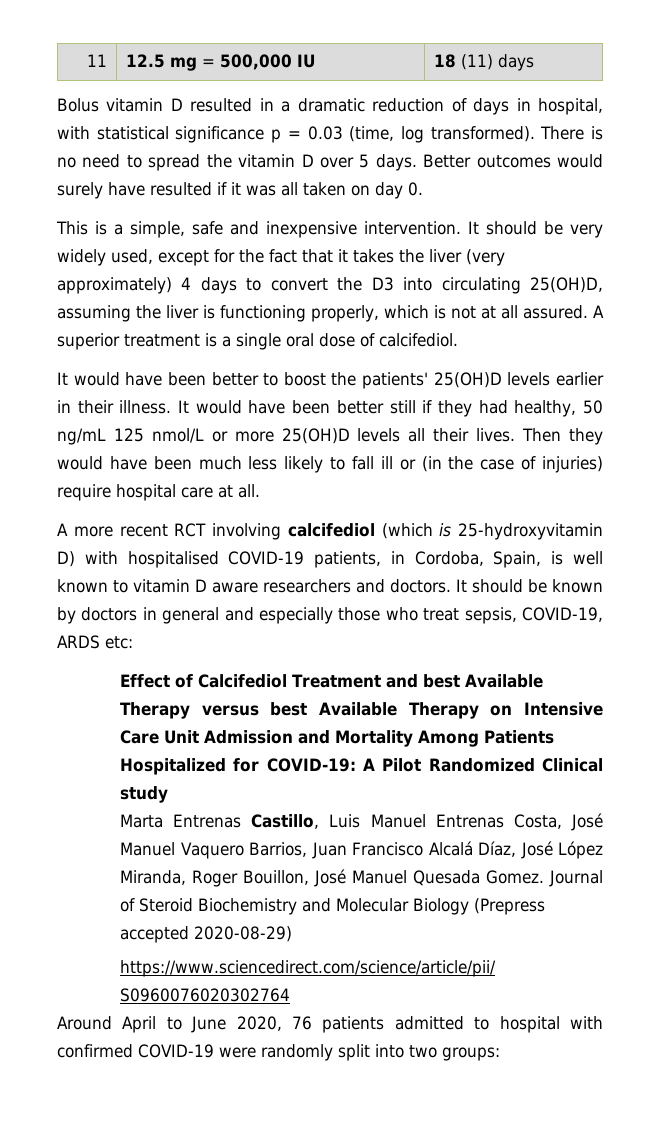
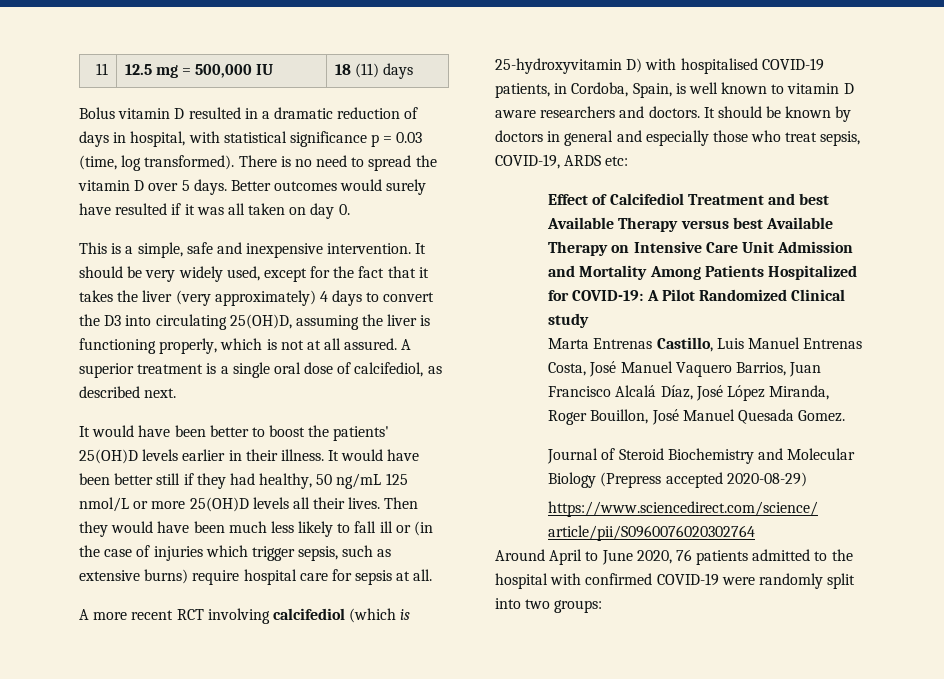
- A superior treatment is a single oral dose of calcifediol.
+ A superior treatment is a single oral dose of calcifediol, as described next.
- Then they would have been much less likely to fall ill or (in the case of injuries) require hospital care at all.
+ Then they would have been much less likely to fall ill or (in the case of injuries which trigger sepsis, such as extensive burns) require hospital care for sepsis at all.
- Marta Entrenas Castillo, Luis Manuel Entrenas Costa, José Manuel Vaquero Barrios, Juan Francisco Alcalá Díaz, José López Miranda, Roger Bouillon, José Manuel Quesada Gomez. Journal of Steroid Biochemistry and Molecular Biology (Prepress accepted 2020-08-29)
+ Marta Entrenas Castillo, Luis Manuel Entrenas Costa, José Manuel Vaquero Barrios, Juan Francisco Alcalá Díaz, José López Miranda, Roger Bouillon, José Manuel Quesada Gomez.
+ Journal of Steroid Biochemistry and Molecular Biology (Prepress accepted 2020-08-29)
- Around April to June 2020, 76 patients admitted to hospital with confirmed COVID-19 were randomly split into two groups:
+ Around April to June 2020, 76 patients admitted to the hospital with confirmed COVID-19 were randomly split into two groups:

